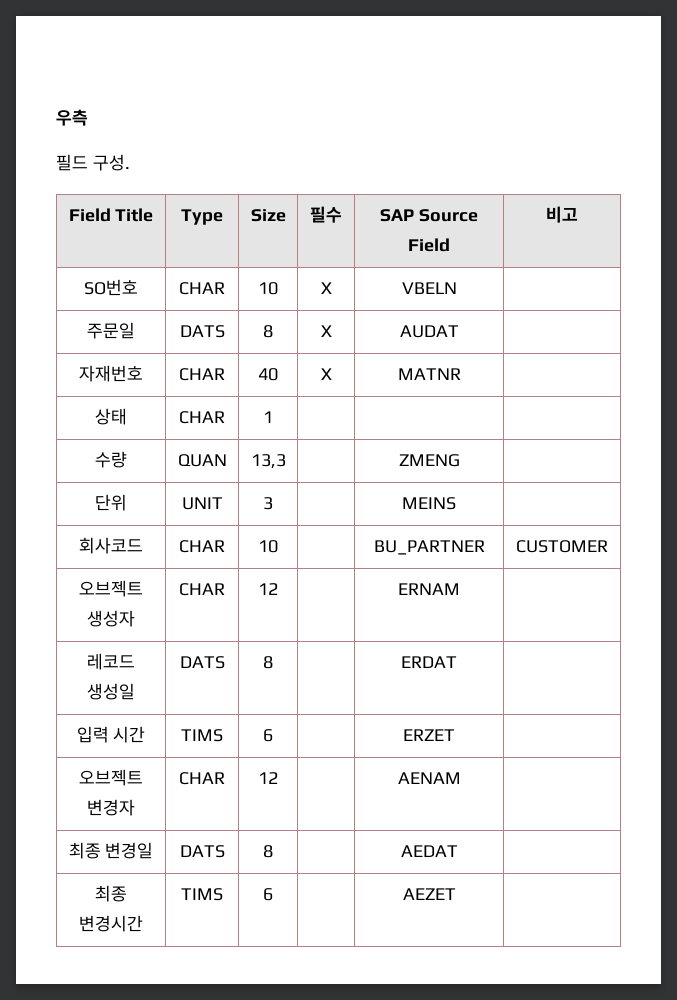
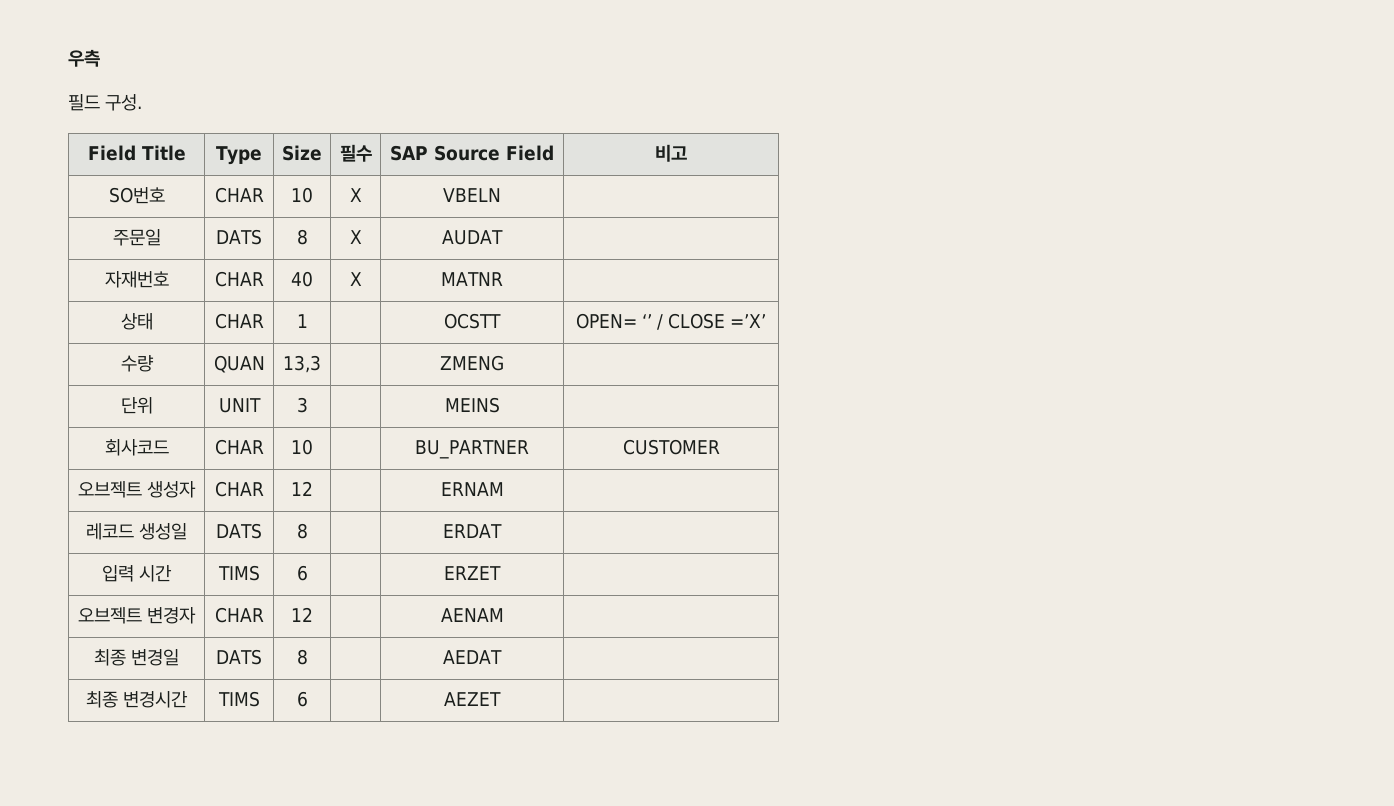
- 상태 | CHAR | 1 | | |
+ 상태 | CHAR | 1 | | OCSTT | OPEN= ‘’ / CLOSE =’X’

